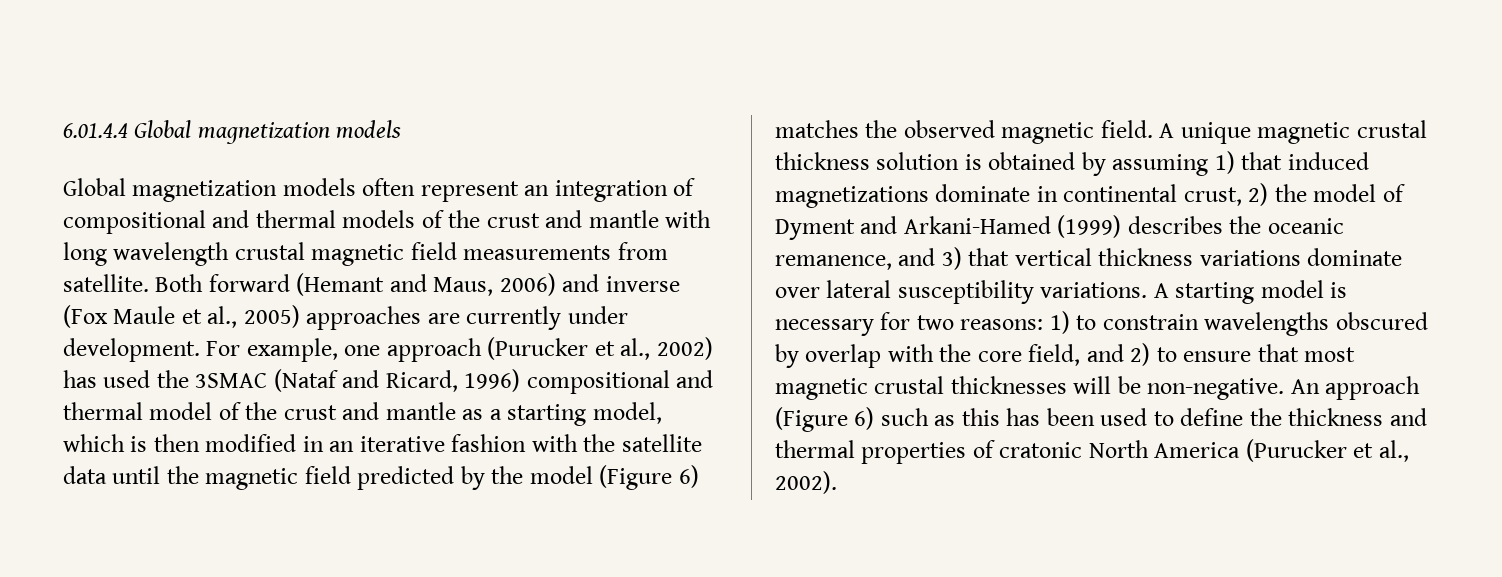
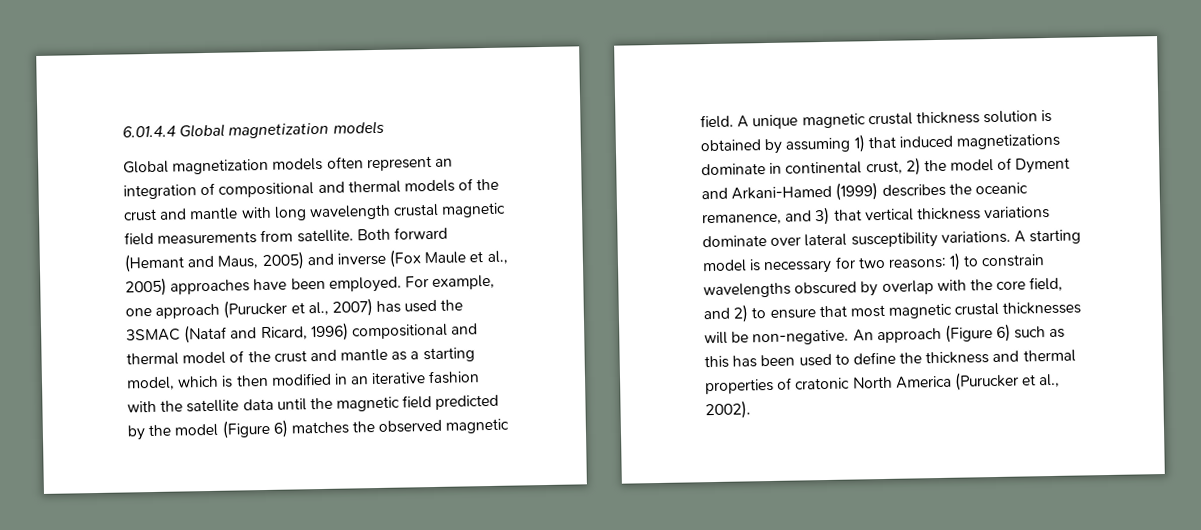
- Both forward (Hemant and Maus, 2006) and inverse (Fox Maule et al., 2005) approaches are currently under development.
+ Both forward (Hemant and Maus, 2005) and inverse (Fox Maule et al., 2005) approaches have been employed.
- For example, one approach (Purucker et al., 2002) has used the 3SMAC (Nataf and Ricard, 1996) compositional and thermal model of the crust and mantle as a starting model, which is then modified in an iterative fashion with the satellite data until the magnetic field predicted by the model (Figure 6) matches the observed magnetic field.
+ For example, one approach (Purucker et al., 2007) has used the 3SMAC (Nataf and Ricard, 1996) compositional and thermal model of the crust and mantle as a starting model, which is then modified in an iterative fashion with the satellite data until the magnetic field predicted by the model (Figure 6) matches the observed magnetic field.

